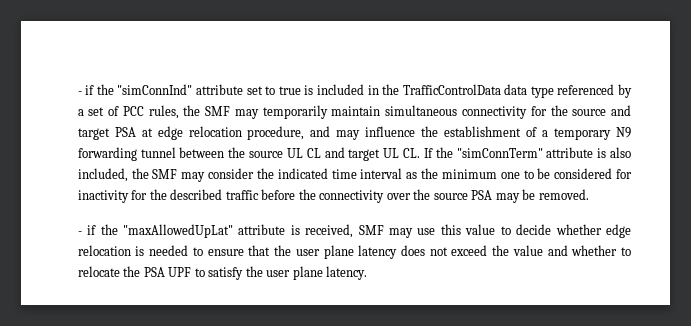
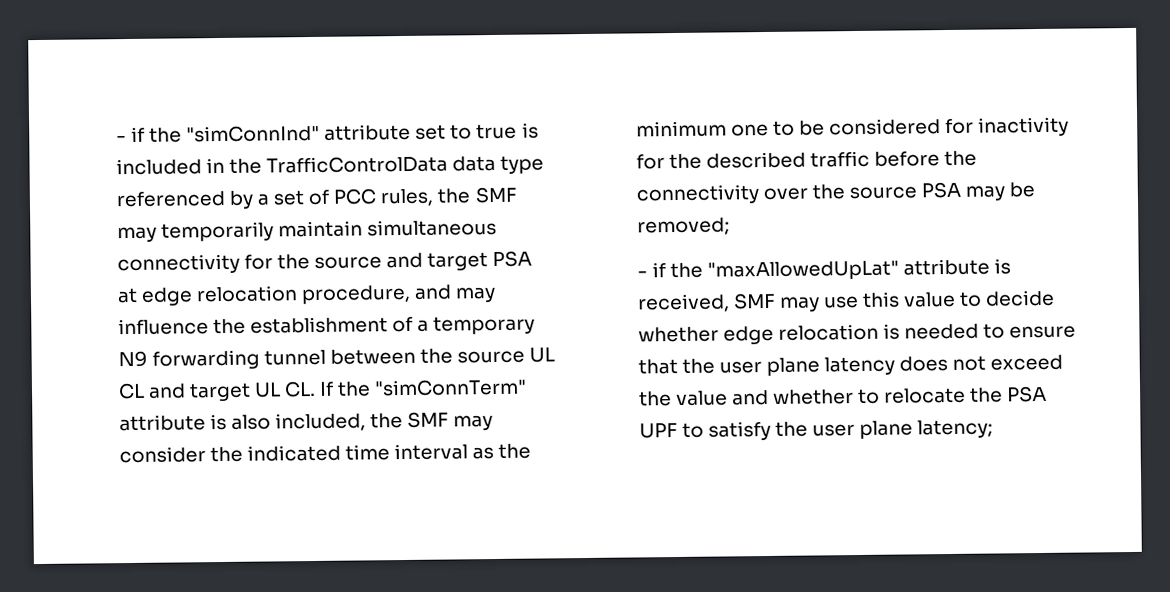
- - if the "simConnInd" attribute set to true is included in the TrafficControlData data type referenced by a set of PCC rules, the SMF may temporarily maintain simultaneous connectivity for the source and target PSA at edge relocation procedure, and may influence the establishment of a temporary N9 forwarding tunnel between the source UL CL and target UL CL. If the "simConnTerm" attribute is also included, the SMF may consider the indicated time interval as the minimum one to be considered for inactivity for the described traffic before the connectivity over the source PSA may be removed.
+ - if the "simConnInd" attribute set to true is included in the TrafficControlData data type referenced by a set of PCC rules, the SMF may temporarily maintain simultaneous connectivity for the source and target PSA at edge relocation procedure, and may influence the establishment of a temporary N9 forwarding tunnel between the source UL CL and target UL CL. If the "simConnTerm" attribute is also included, the SMF may consider the indicated time interval as the minimum one to be considered for inactivity for the described traffic before the connectivity over the source PSA may be removed;
- - if the "maxAllowedUpLat" attribute is received, SMF may use this value to decide whether edge relocation is needed to ensure that the user plane latency does not exceed the value and whether to relocate the PSA UPF to satisfy the user plane latency.
+ - if the "maxAllowedUpLat" attribute is received, SMF may use this value to decide whether edge relocation is needed to ensure that the user plane latency does not exceed the value and whether to relocate the PSA UPF to satisfy the user plane latency;

